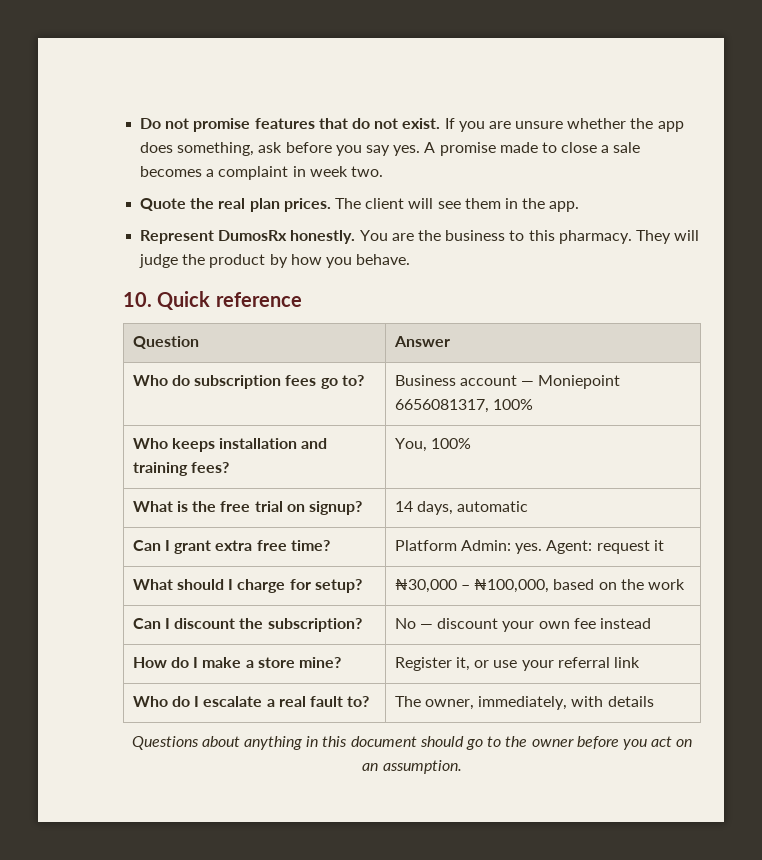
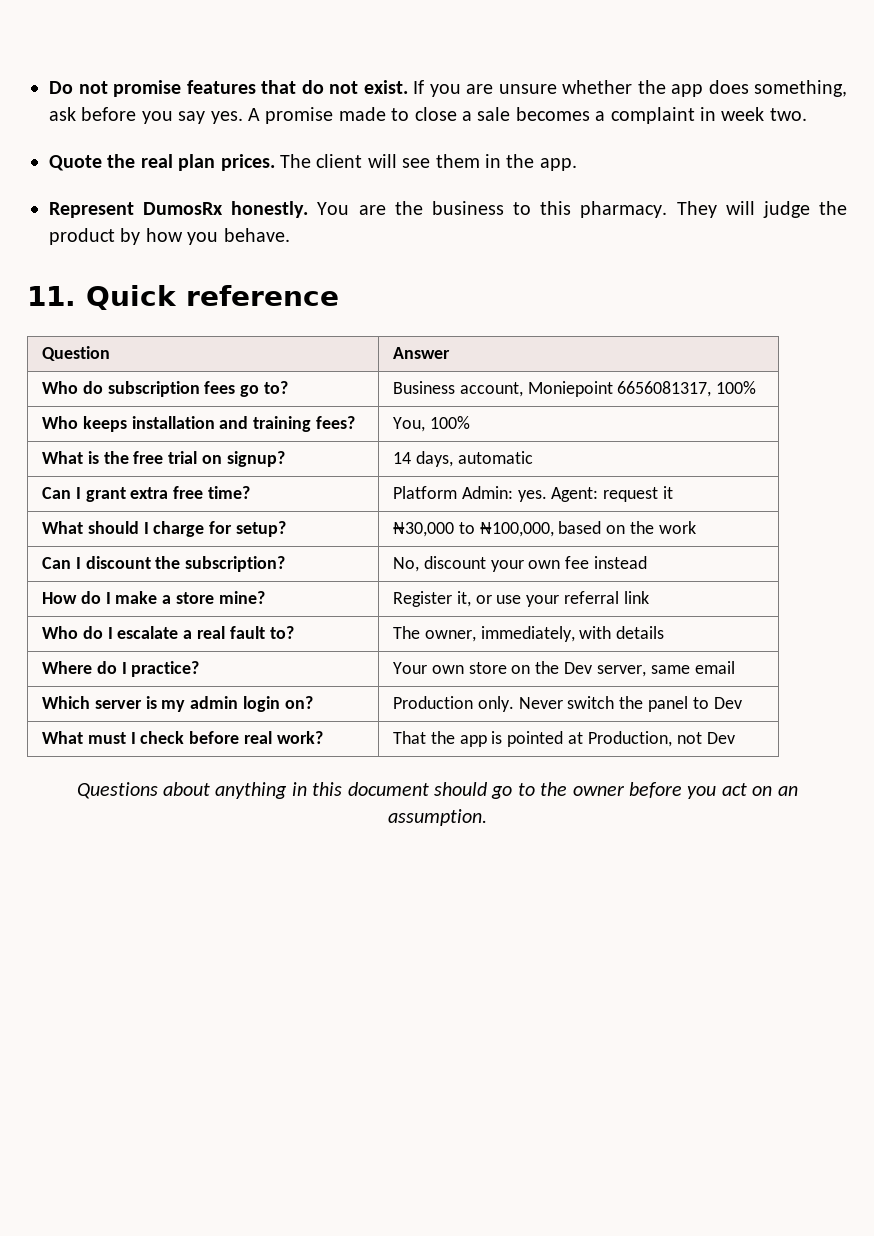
- 10. Quick reference
+ 11. Quick reference
- Who do subscription fees go to? | Business account — Moniepoint 6656081317, 100%
+ Who do subscription fees go to? | Business account, Moniepoint 6656081317, 100%
- What should I charge for setup? | ₦30,000 – ₦100,000, based on the work
+ What should I charge for setup? | ₦30,000 to ₦100,000, based on the work
- Can I discount the subscription? | No — discount your own fee instead
+ Can I discount the subscription? | No, discount your own fee instead
+ Where do I practice? | Your own store on the Dev server, same email
+ Which server is my admin login on? | Production only. Never switch the panel to Dev
+ What must I check before real work? | That the app is pointed at Production, not Dev

